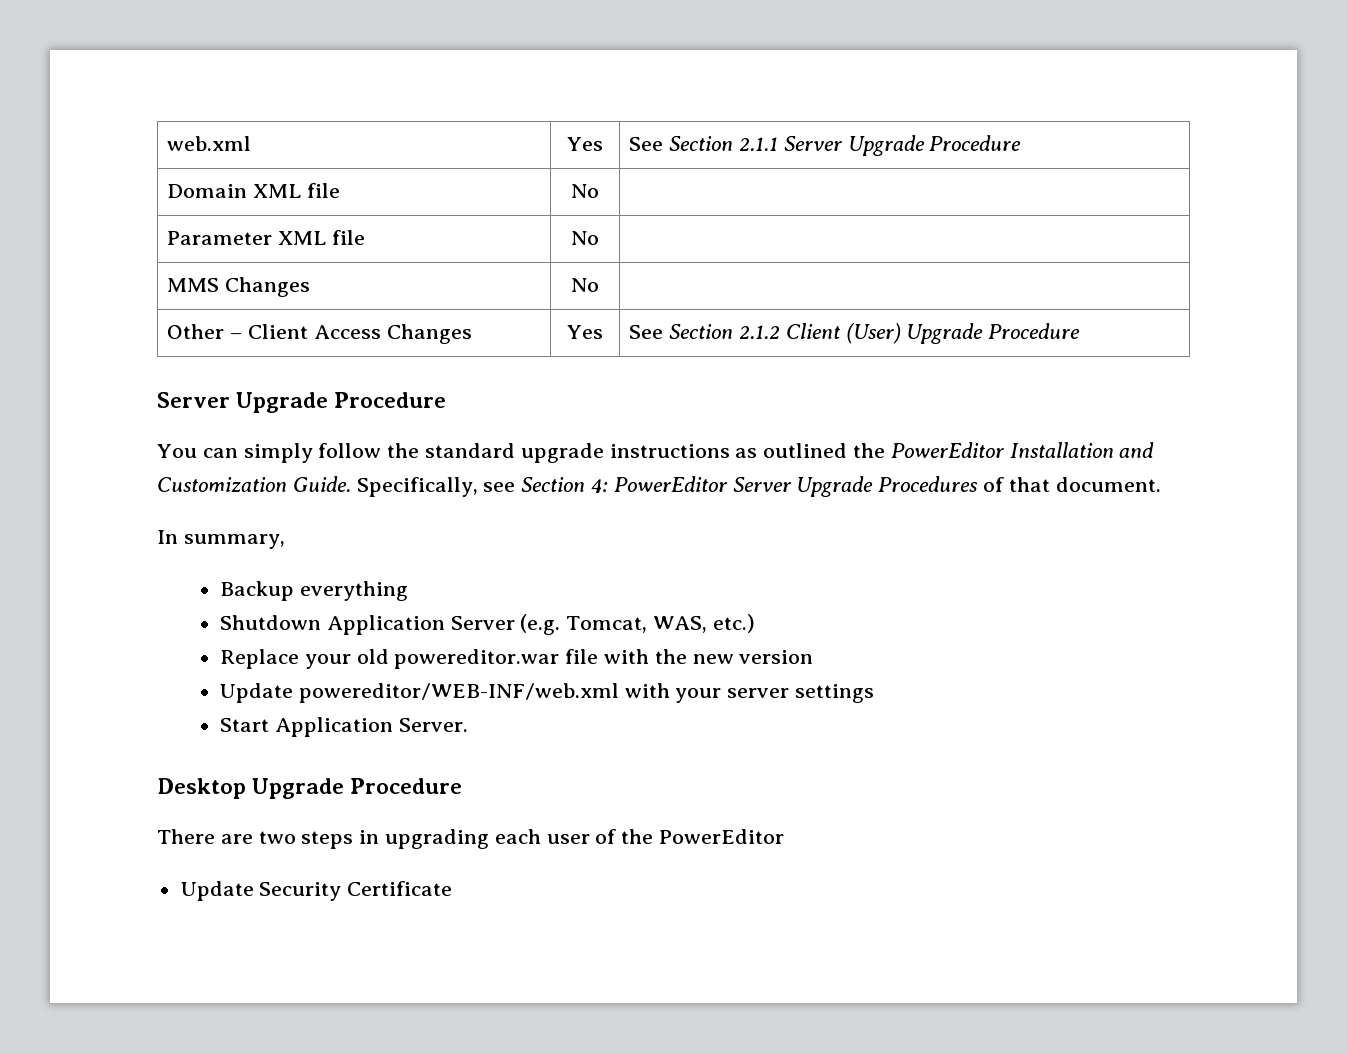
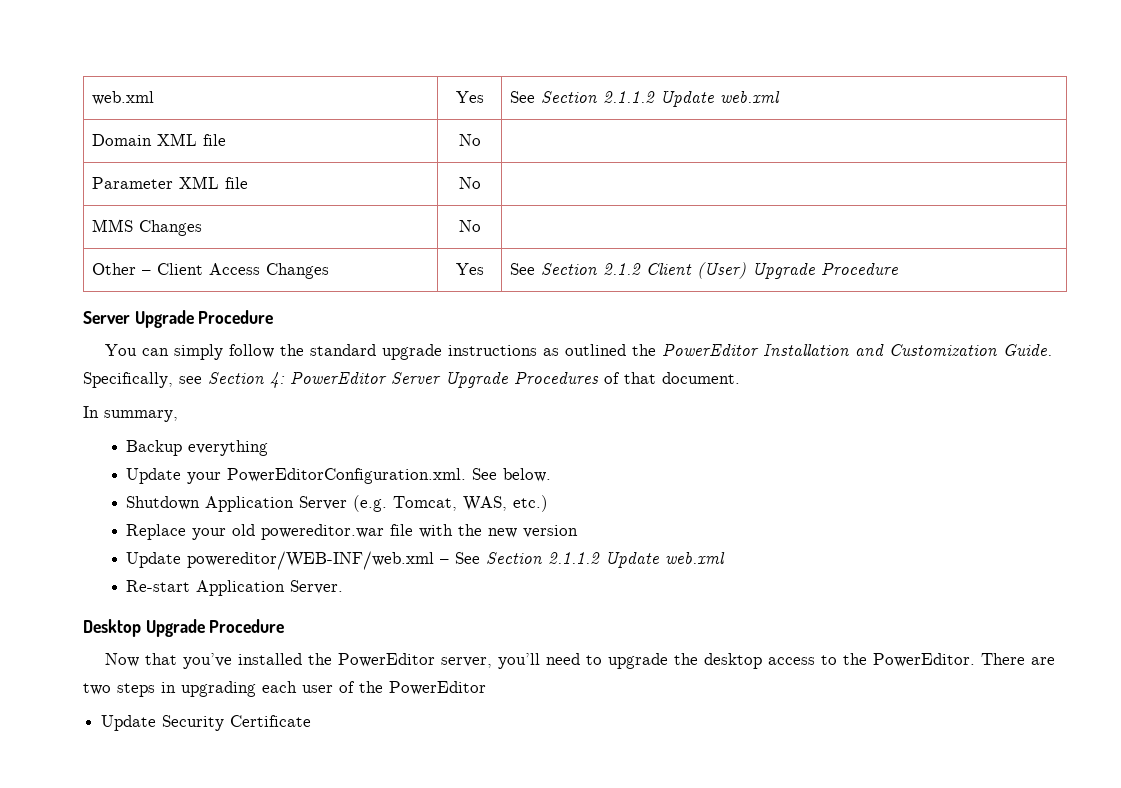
- web.xml | Yes | See Section 2.1.1 Server Upgrade Procedure
+ web.xml | Yes | See Section 2.1.1.2 Update web.xml
+ Update your PowerEditorConfiguration.xml. See below.
- Update powereditor/WEB-INF/web.xml with your server settings
- Start Application Server.
+ Update powereditor/WEB-INF/web.xml – See Section 2.1.1.2 Update web.xml
+ Re-start Application Server.
+ Now that you’ve installed the PowerEditor server, you’ll need to upgrade the desktop access to the PowerEditor.

